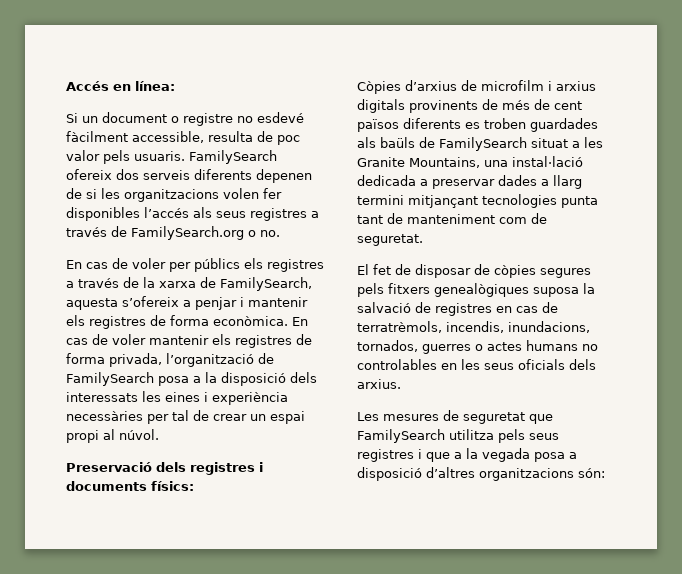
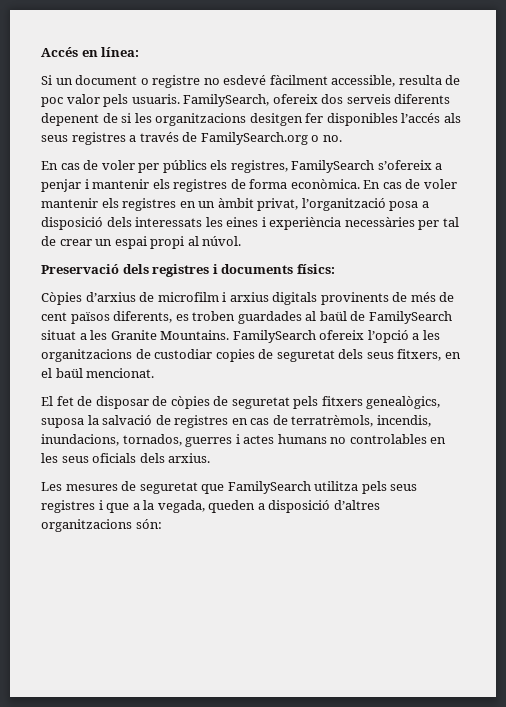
- FamilySearch ofereix dos serveis diferents depenen de si les organitzacions volen fer disponibles l’accés als seus registres a través de FamilySearch.org o no.
+ FamilySearch, ofereix dos serveis diferents depenent de si les organitzacions desitgen fer disponibles l’accés als seus registres a través de FamilySearch.org o no.
- En cas de voler per públics els registres a través de la xarxa de FamilySearch, aquesta s’ofereix a penjar i mantenir els registres de forma econòmica.
+ En cas de voler per públics els registres, FamilySearch s’ofereix a penjar i mantenir els registres de forma econòmica.
- En cas de voler mantenir els registres de forma privada, l’organització de FamilySearch posa a la disposició dels interessats les eines i experiència necessàries per tal de crear un espai propi al núvol.
+ En cas de voler mantenir els registres en un àmbit privat, l’organització posa a disposició dels interessats les eines i experiència necessàries per tal de crear un espai propi al núvol.
- Còpies d’arxius de microfilm i arxius digitals provinents de més de cent països diferents es troben guardades als baüls de FamilySearch situat a les Granite Mountains, una instal·lació dedicada a preservar dades a llarg termini mitjançant tecnologies punta tant de manteniment com de seguretat.
+ Còpies d’arxius de microfilm i arxius digitals provinents de més de cent països diferents, es troben guardades al baül de FamilySearch situat a les Granite Mountains. FamilySearch ofereix l’opció a les organitzacions de custodiar copies de seguretat dels seus fitxers, en el baül mencionat.
- El fet de disposar de còpies segures pels fitxers genealògiques suposa la salvació de registres en cas de terratrèmols, incendis, inundacions, tornados, guerres o actes humans no controlables en les seus oficials dels arxius.
+ El fet de disposar de còpies de seguretat pels fitxers genealògics, suposa la salvació de registres en cas de terratrèmols, incendis, inundacions, tornados, guerres i actes humans no controlables en les seus oficials dels arxius.
- Les mesures de seguretat que FamilySearch utilitza pels seus registres i que a la vegada posa a disposició d’altres organitzacions són:
+ Les mesures de seguretat que FamilySearch utilitza pels seus registres i que a la vegada, queden a disposició d’altres organitzacions són:

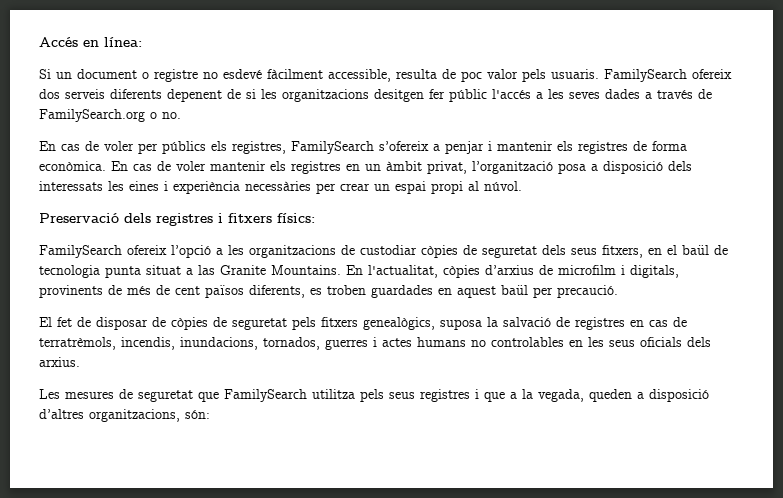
- FamilySearch, ofereix dos serveis diferents depenent de si les organitzacions desitgen fer disponibles l’accés als seus registres a través de FamilySearch.org o no.
+ FamilySearch ofereix dos serveis diferents depenent de si les organitzacions desitgen fer públic l'accés a les seves dades a través de FamilySearch.org o no.
- En cas de voler mantenir els registres en un àmbit privat, l’organització posa a disposició dels interessats les eines i experiència necessàries per tal de crear un espai propi al núvol.
+ En cas de voler mantenir els registres en un àmbit privat, l’organització posa a disposició dels interessats les eines i experiència necessàries per crear un espai propi al núvol.
- Preservació dels registres i documents físics:
+ Preservació dels registres i fitxers físics:
- Còpies d’arxius de microfilm i arxius digitals provinents de més de cent països diferents, es troben guardades al baül de FamilySearch situat a les Granite Mountains. FamilySearch ofereix l’opció a les organitzacions de custodiar copies de seguretat dels seus fitxers, en el baül mencionat.
+ FamilySearch ofereix l’opció a les organitzacions de custodiar còpies de seguretat dels seus fitxers, en el baül de tecnologia punta situat a las Granite Mountains. En l'actualitat, còpies d’arxius de microfilm i digitals, provinents de més de cent països diferents, es troben guardades en aquest baül per precaució.
- Les mesures de seguretat que FamilySearch utilitza pels seus registres i que a la vegada, queden a disposició d’altres organitzacions són:
+ Les mesures de seguretat que FamilySearch utilitza pels seus registres i que a la vegada, queden a disposició d’altres organitzacions, són:

